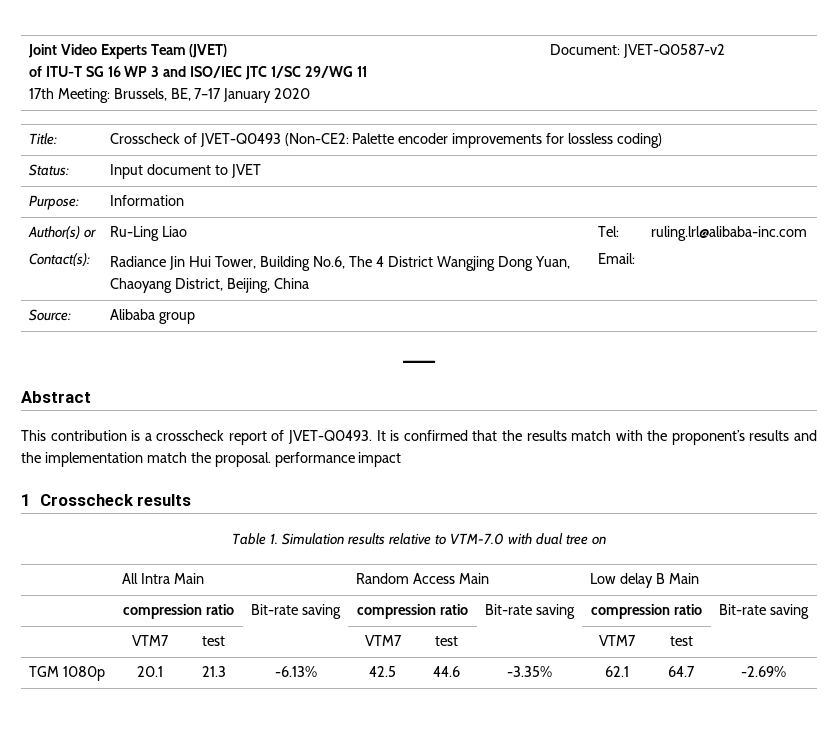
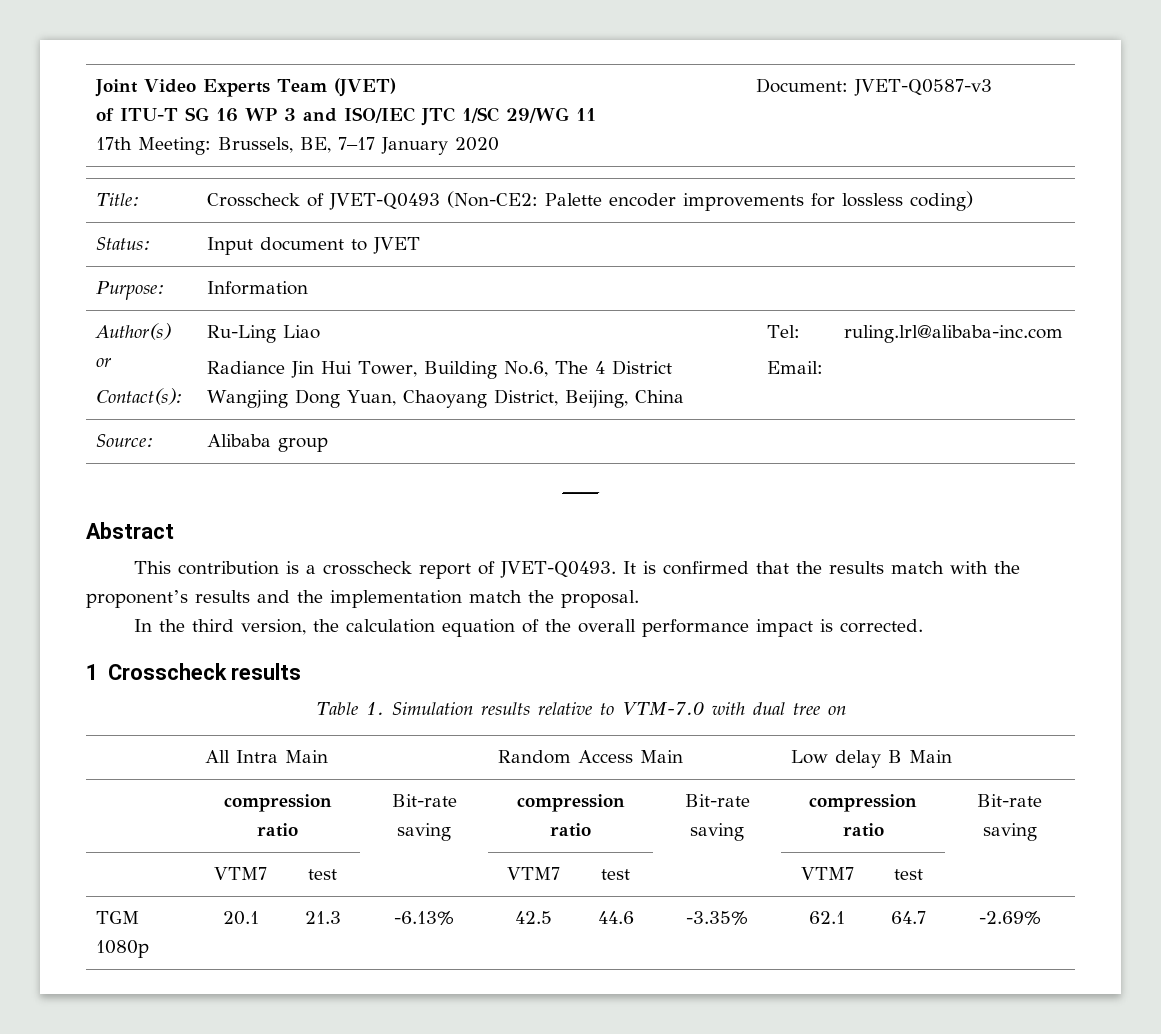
  Joint Video Experts Team (JVET)
  of ITU-T SG 16 WP 3 and ISO/IEC JTC 1/SC 29/WG 11
- 17th Meeting: Brussels, BE, 7–17 January 2020 | Document: JVET-Q0587-v2
+ 17th Meeting: Brussels, BE, 7–17 January 2020 | Document: JVET-Q0587-v3
- It is confirmed that the results match with the proponent’s results and the implementation match the proposal. performance impact
+ It is confirmed that the results match with the proponent’s results and the implementation match the proposal.
+ In the third version, the calculation equation of the overall performance impact is corrected.

